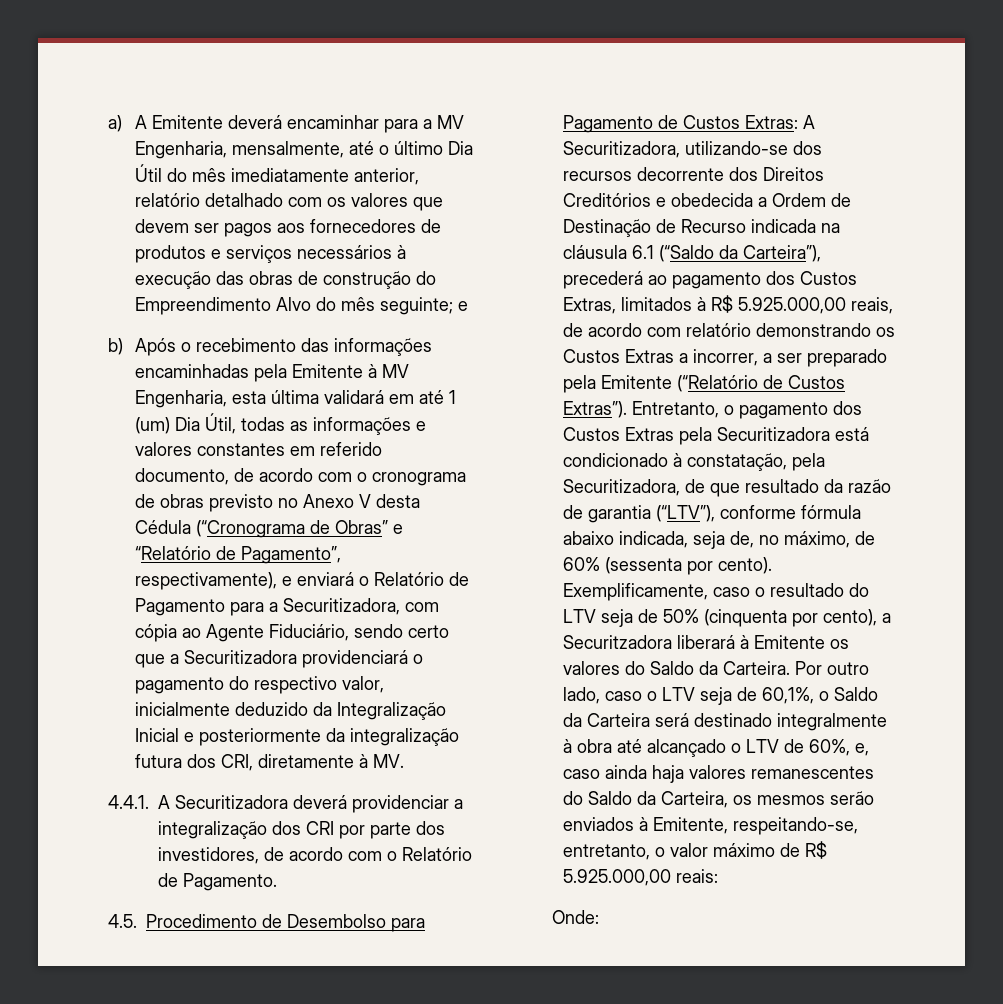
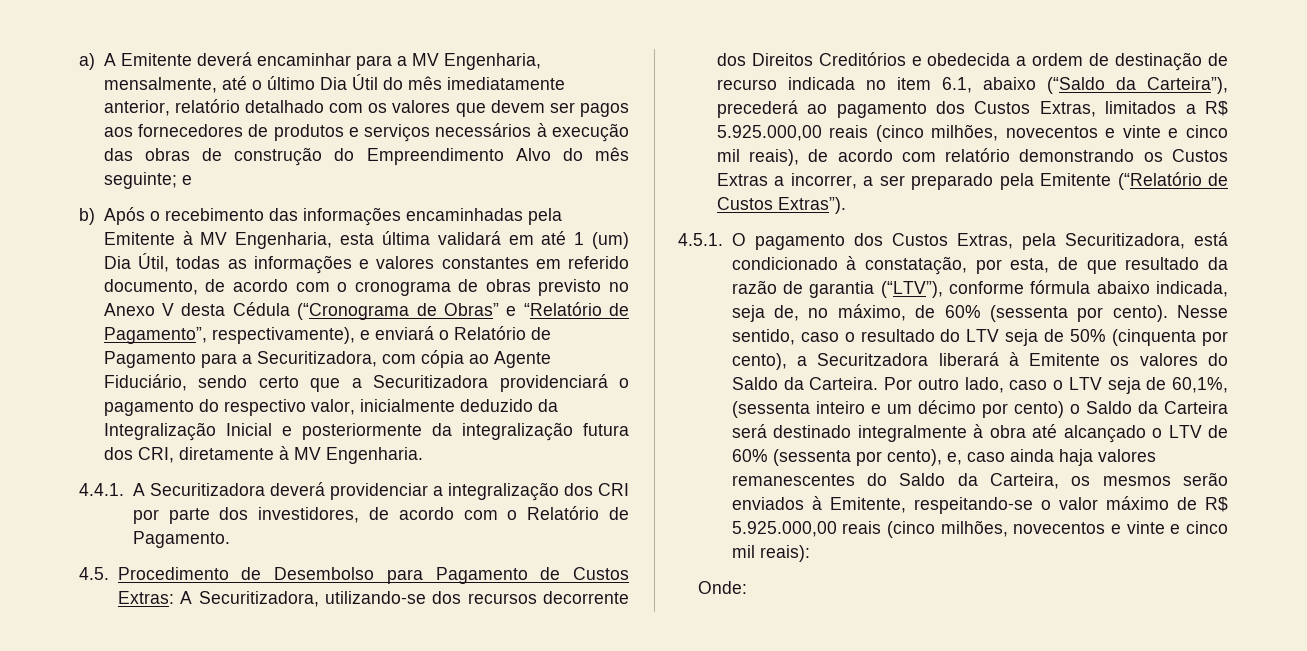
- b) Após o recebimento das informações encaminhadas pela Emitente à MV Engenharia, esta última validará em até 1 (um) Dia Útil, todas as informações e valores constantes em referido documento, de acordo com o cronograma de obras previsto no Anexo V desta Cédula (“Cronograma de Obras” e “Relatório de Pagamento”, respectivamente), e enviará o Relatório de Pagamento para a Securitizadora, com cópia ao Agente Fiduciário, sendo certo que a Securitizadora providenciará o pagamento do respectivo valor, inicialmente deduzido da Integralização Inicial e posteriormente da integralização futura dos CRI, diretamente à MV.
+ b) Após o recebimento das informações encaminhadas pela Emitente à MV Engenharia, esta última validará em até 1 (um) Dia Útil, todas as informações e valores constantes em referido documento, de acordo com o cronograma de obras previsto no Anexo V desta Cédula (“Cronograma de Obras” e “Relatório de Pagamento”, respectivamente), e enviará o Relatório de Pagamento para a Securitizadora, com cópia ao Agente Fiduciário, sendo certo que a Securitizadora providenciará o pagamento do respectivo valor, inicialmente deduzido da Integralização Inicial e posteriormente da integralização futura dos CRI, diretamente à MV Engenharia.
- A Securitizadora, utilizando-se dos recursos decorrente dos Direitos Creditórios e obedecida a Ordem de Destinação de Recurso indicada na cláusula 6.1 (“Saldo da Carteira”), precederá ao pagamento dos Custos Extras, limitados à R$ 5.925.000,00 reais, de acordo com relatório demonstrando os Custos Extras a incorrer, a ser preparado pela Emitente (“Relatório de Custos Extras”). Entretanto, o pagamento dos Custos Extras pela Securitizadora está condicionado à constatação, pela Securitizadora, de que resultado da razão de garantia (“LTV”), conforme fórmula abaixo indicada, seja de, no máximo, de 60% (sessenta por cento).
+ A Securitizadora, utilizando-se dos recursos decorrente dos Direitos Creditórios e obedecida a ordem de destinação de recurso indicada no item 6.1, abaixo (“Saldo da Carteira”), precederá ao pagamento dos Custos Extras, limitados a R$ 5.925.000,00 reais (cinco milhões, novecentos e vinte e cinco mil reais), de acordo com relatório demonstrando os Custos Extras a incorrer, a ser preparado pela Emitente (“Relatório de Custos Extras”).
+ 4.5.1. O pagamento dos Custos Extras, pela Securitizadora, está condicionado à constatação, por esta, de que resultado da razão de garantia (“LTV”), conforme fórmula abaixo indicada, seja de, no máximo, de 60% (sessenta por cento).
- Exemplificamente, caso o resultado do LTV seja de 50% (cinquenta por cento), a Securitzadora liberará à Emitente os valores do Saldo da Carteira.
+ Nesse sentido, caso o resultado do LTV seja de 50% (cinquenta por cento), a Securitzadora liberará à Emitente os valores do Saldo da Carteira.
- Por outro lado, caso o LTV seja de 60,1%, o Saldo da Carteira será destinado integralmente à obra até alcançado o LTV de 60%, e, caso ainda haja valores remanescentes do Saldo da Carteira, os mesmos serão enviados à Emitente, respeitando-se, entretanto, o valor máximo de R$ 5.925.000,00 reais:
+ Por outro lado, caso o LTV seja de 60,1%, (sessenta inteiro e um décimo por cento) o Saldo da Carteira será destinado integralmente à obra até alcançado o LTV de 60% (sessenta por cento), e, caso ainda haja valores remanescentes do Saldo da Carteira, os mesmos serão enviados à Emitente, respeitando-se o valor máximo de R$ 5.925.000,00 reais (cinco milhões, novecentos e vinte e cinco mil reais):

